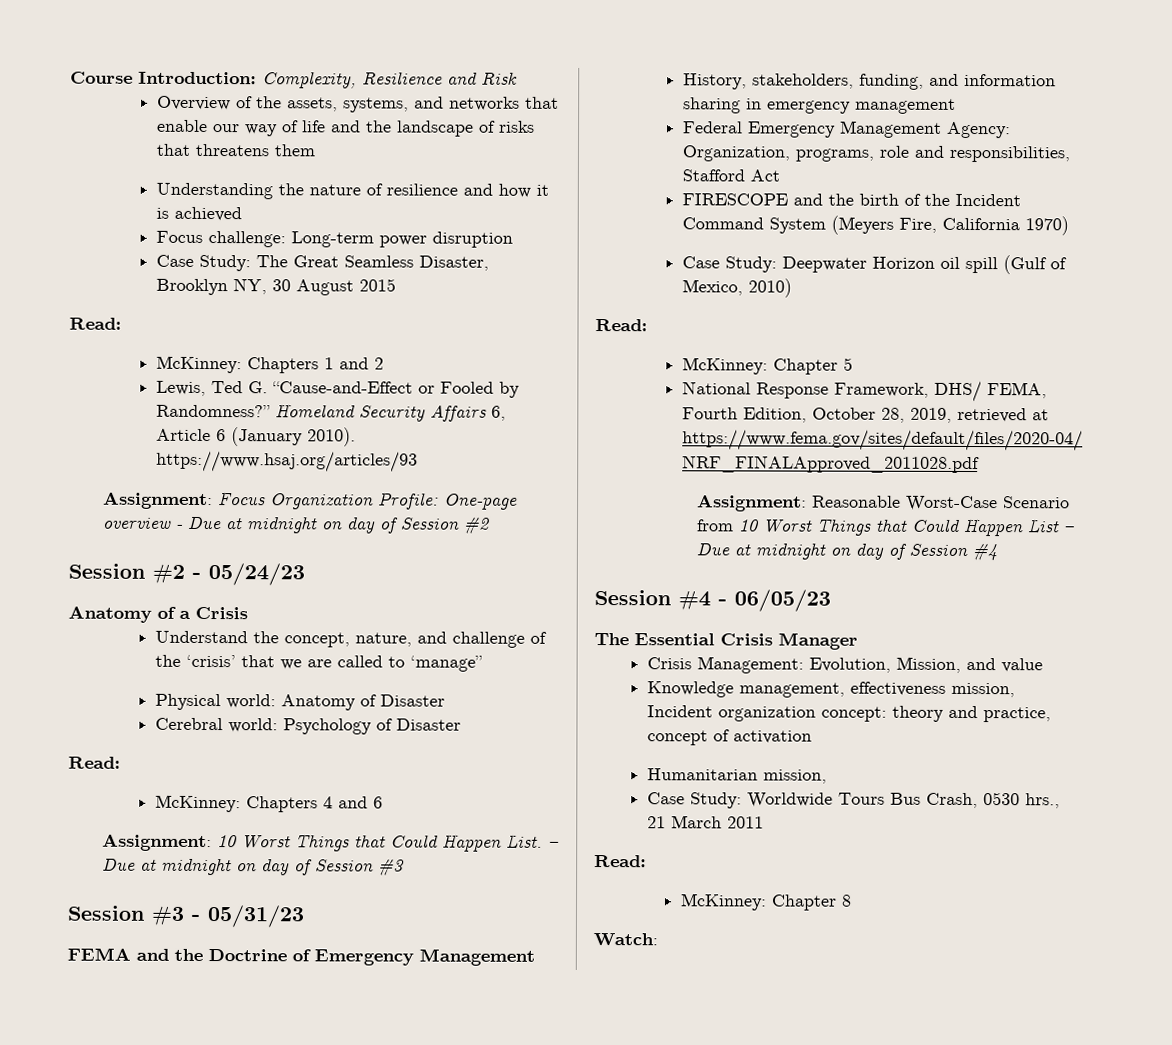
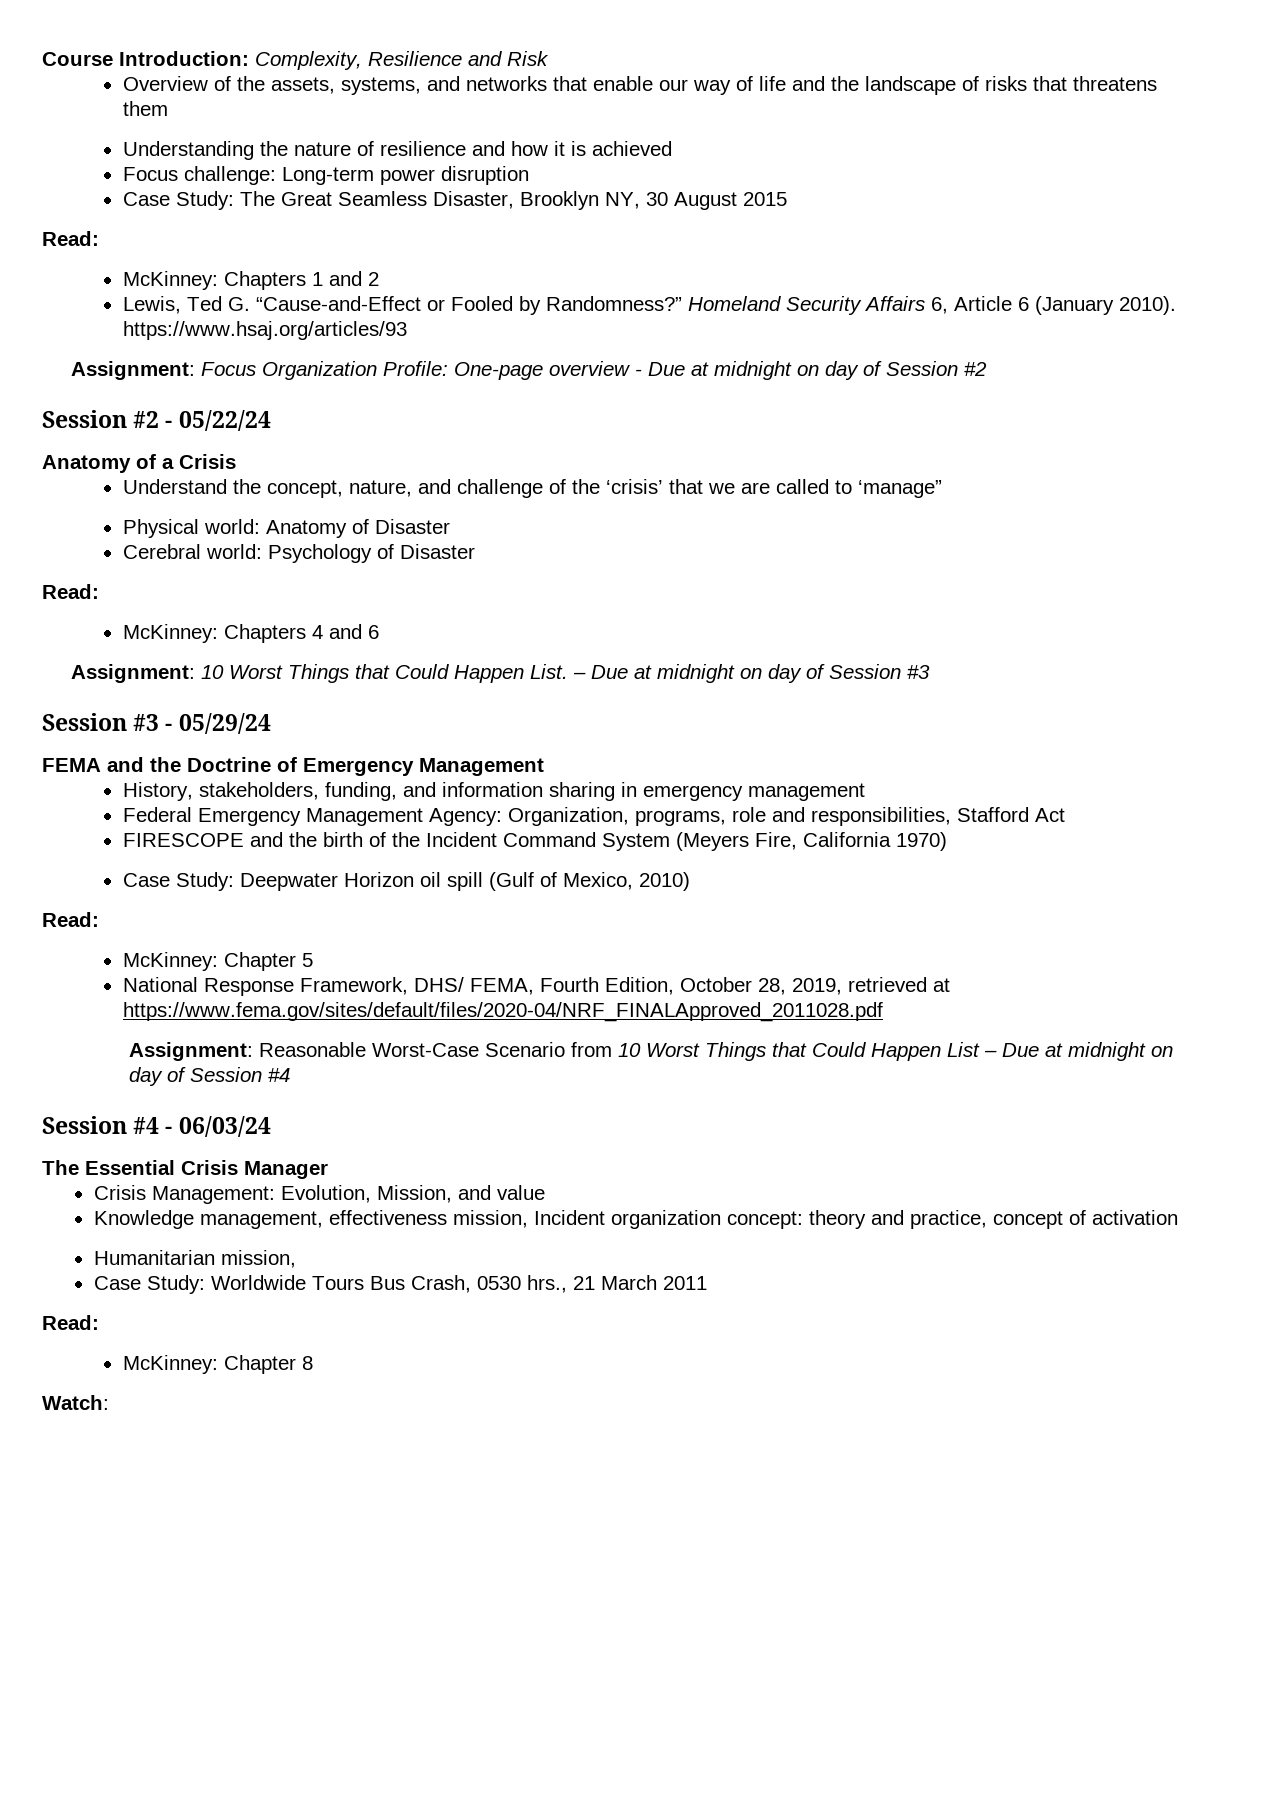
- Session #2 - 05/24/23
+ Session #2 - 05/22/24
- Session #3 - 05/31/23
+ Session #3 - 05/29/24
- Session #4 - 06/05/23
+ Session #4 - 06/03/24

